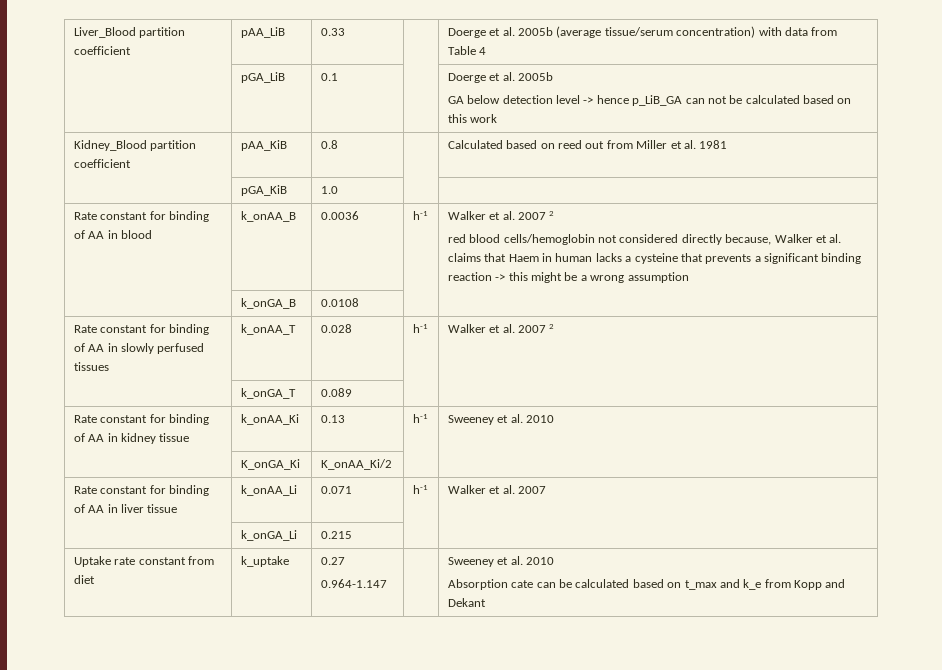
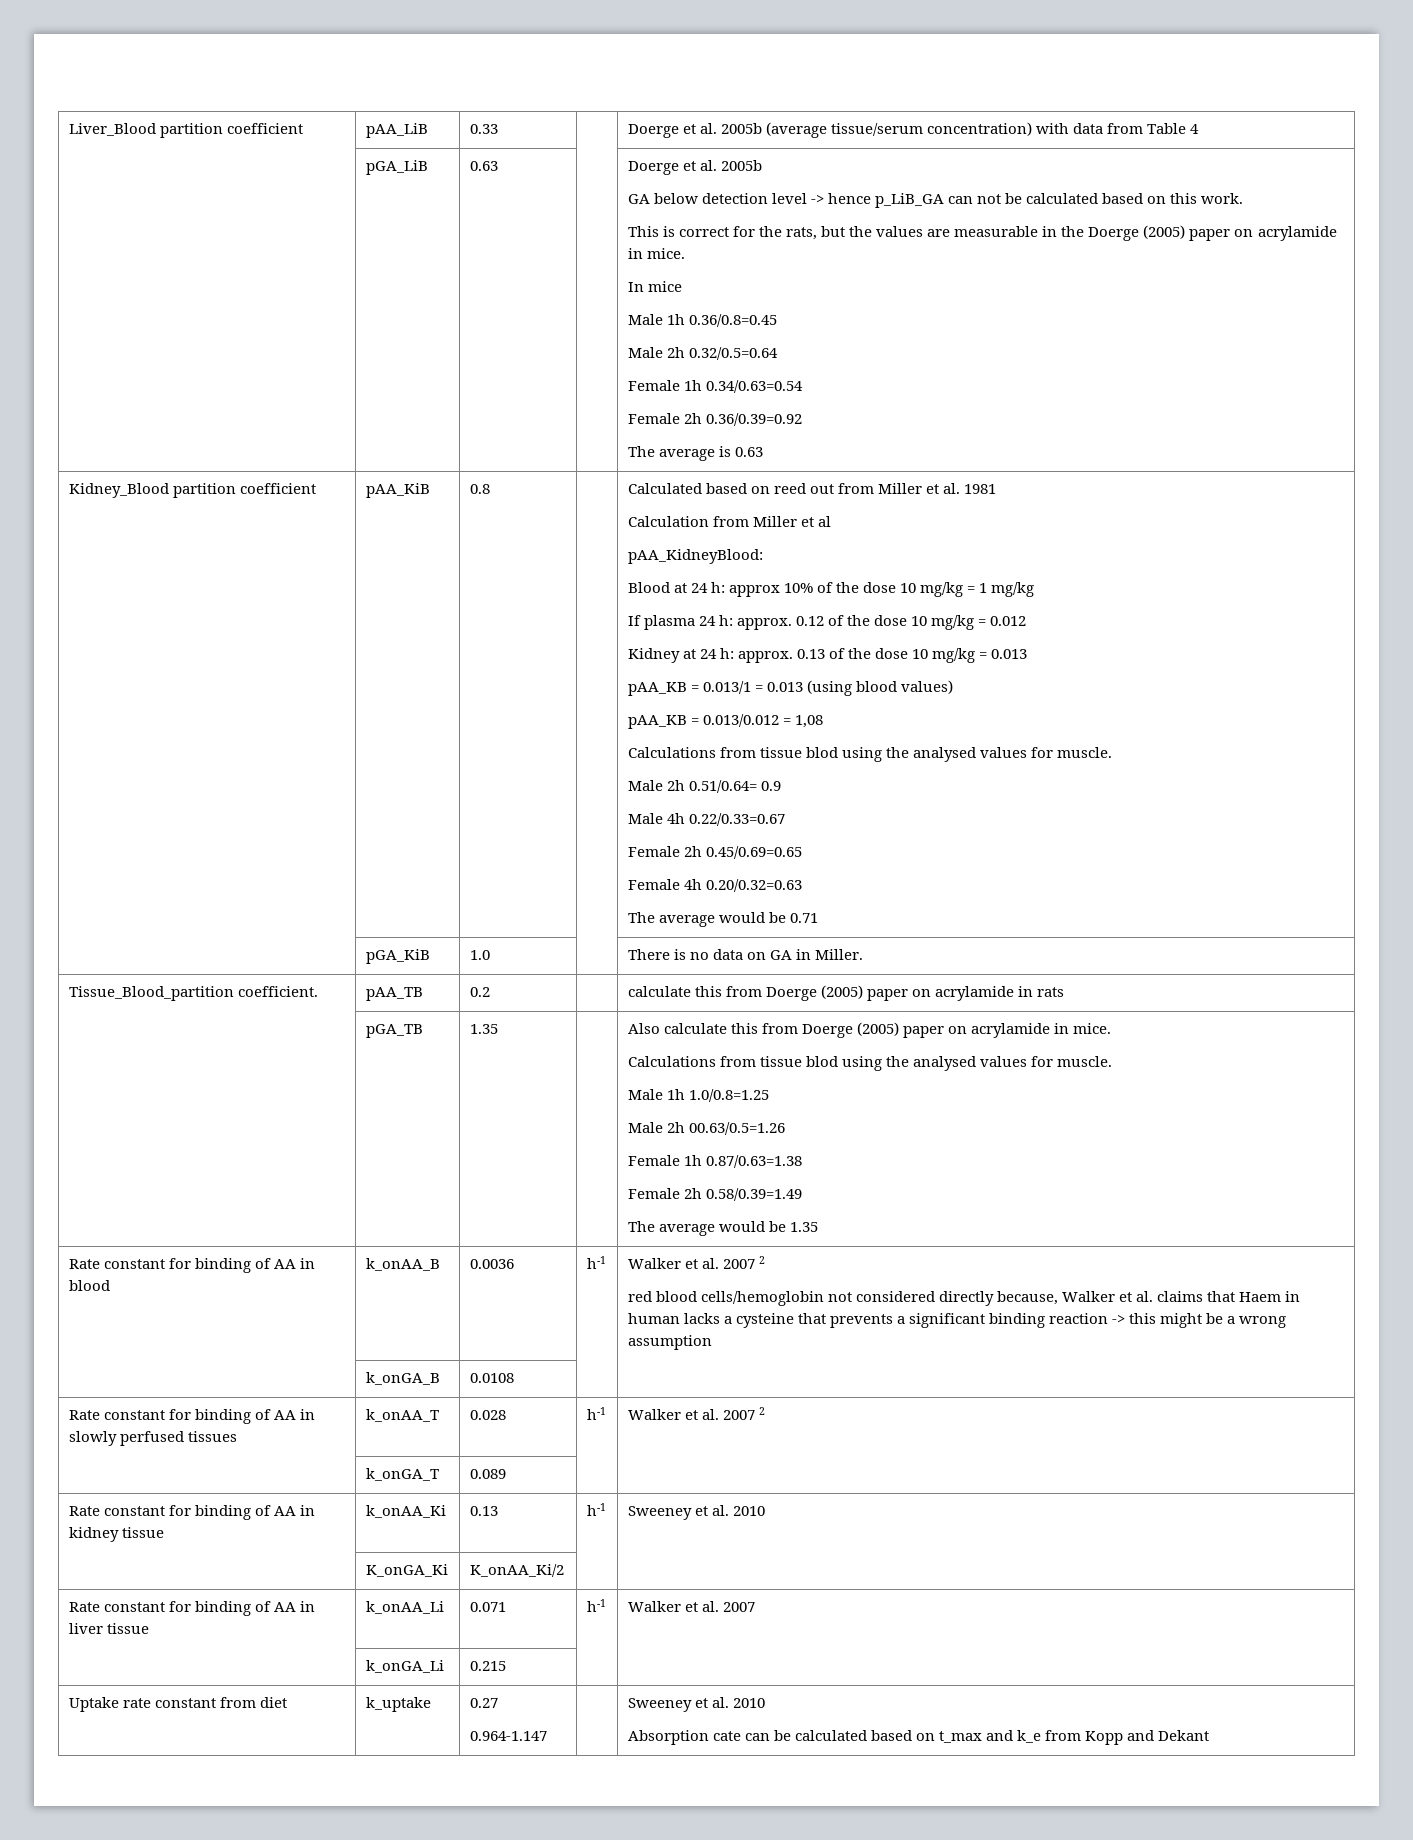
- pGA_LiB | 0.1
+ pGA_LiB | 0.63
- GA below detection level -> hence p_LiB_GA can not be calculated based on this work
+ GA below detection level -> hence p_LiB_GA can not be calculated based on this work.
+ This is correct for the rats, but the values are measurable in the Doerge (2005) paper on acrylamide in mice.
+ In mice
+ Male 1h 0.36/0.8=0.45
+ Male 2h 0.32/0.5=0.64
+ Female 1h 0.34/0.63=0.54
+ Female 2h 0.36/0.39=0.92
+ The average is 0.63
- | pGA_KiB | 1.0 | |
+ Calculation from Miller et al
+ pAA_KidneyBlood:
+ Blood at 24 h: approx 10% of the dose 10 mg/kg = 1 mg/kg
+ If plasma 24 h: approx. 0.12 of the dose 10 mg/kg = 0.012
+ Kidney at 24 h: approx. 0.13 of the dose 10 mg/kg = 0.013
+ pAA_KB = 0.013/1 = 0.013 (using blood values)
+ pAA_KB = 0.013/0.012 = 1,08
+ Calculations from tissue blod using the analysed values for muscle.
+ Male 2h 0.51/0.64= 0.9
+ Male 4h 0.22/0.33=0.67
+ Female 2h 0.45/0.69=0.65
+ Female 4h 0.20/0.32=0.63
+ The average would be 0.71
+ | pGA_KiB | 1.0 | | There is no data on GA in Miller.
+ Tissue_Blood_partition coefficient. | pAA_TB | 0.2 | | calculate this from Doerge (2005) paper on acrylamide in rats
+ | pGA_TB | 1.35 | | Also calculate this from Doerge (2005) paper on acrylamide in mice.
+ Calculations from tissue blod using the analysed values for muscle.
+ Male 1h 1.0/0.8=1.25
+ Male 2h 00.63/0.5=1.26
+ Female 1h 0.87/0.63=1.38
+ Female 2h 0.58/0.39=1.49
+ The average would be 1.35

